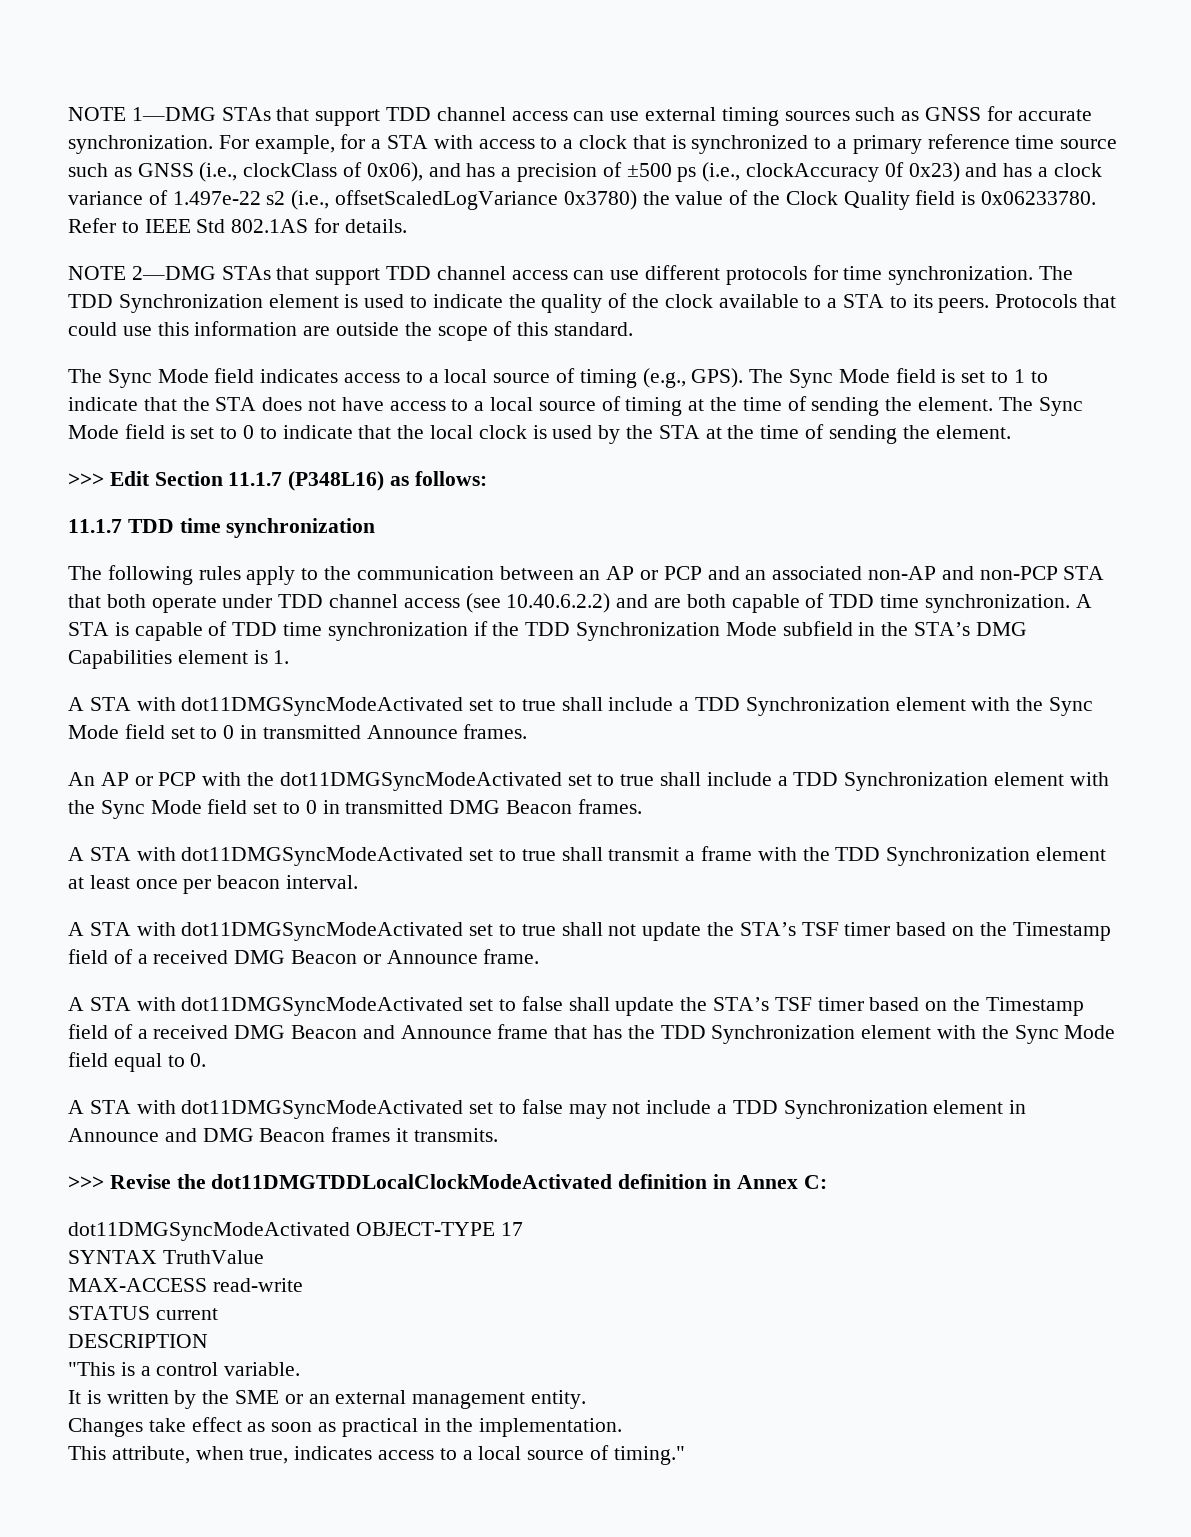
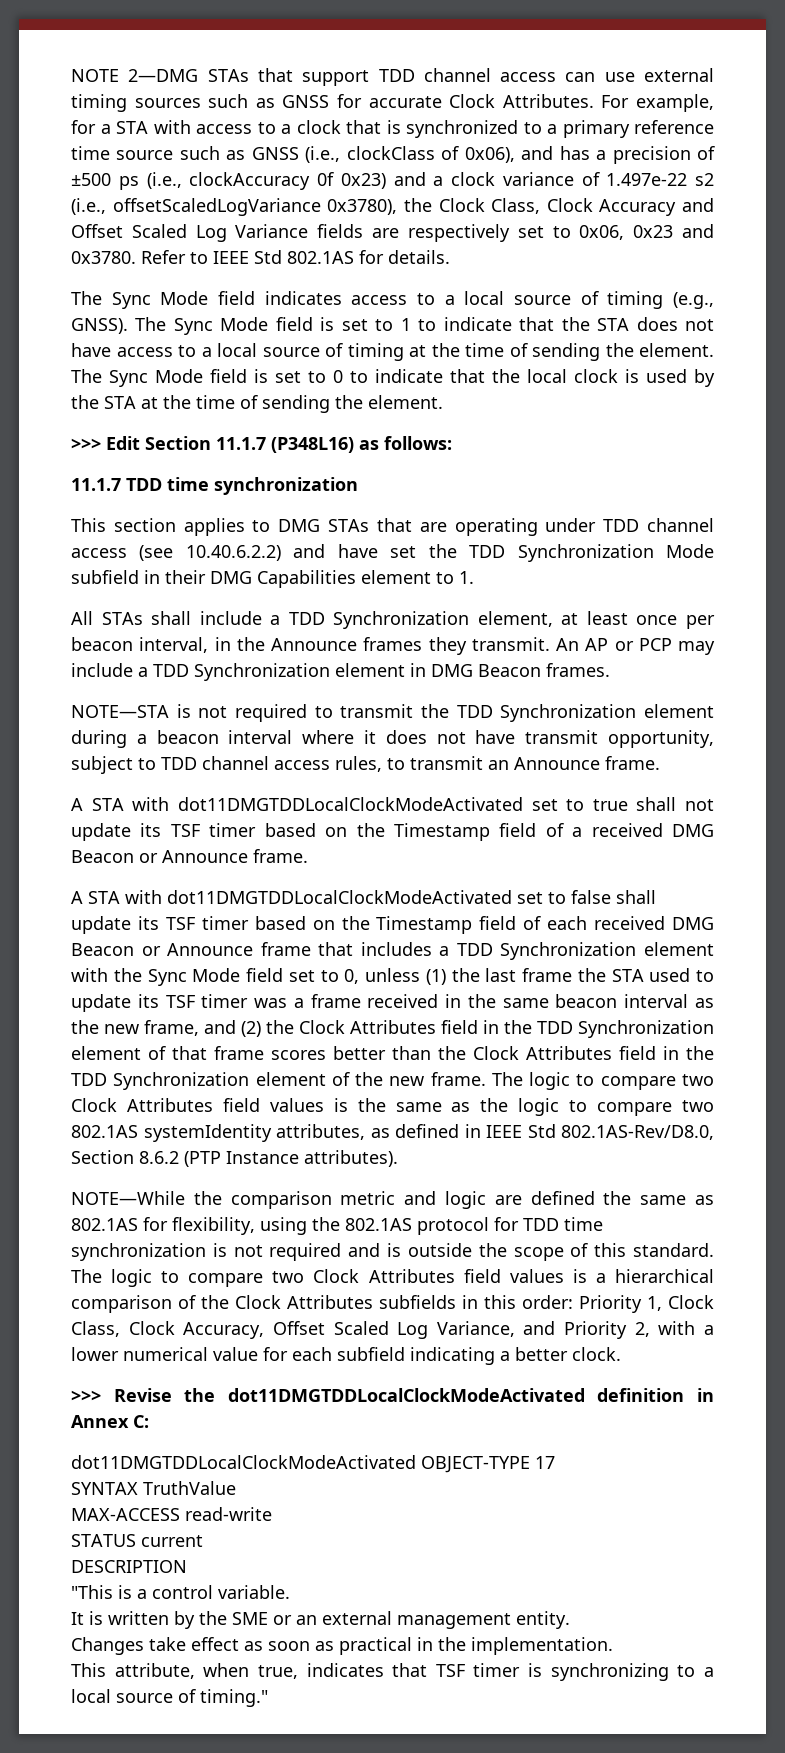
- NOTE 1—DMG STAs that support TDD channel access can use external timing sources such as GNSS for accurate synchronization.
+ NOTE 2—DMG STAs that support TDD channel access can use external timing sources such as GNSS for accurate Clock Attributes.
- For example, for a STA with access to a clock that is synchronized to a primary reference time source such as GNSS (i.e., clockClass of 0x06), and has a precision of ±500 ps (i.e., clockAccuracy 0f 0x23) and has a clock variance of 1.497e-22 s2 (i.e., offsetScaledLogVariance 0x3780) the value of the Clock Quality field is 0x06233780.
+ For example, for a STA with access to a clock that is synchronized to a primary reference time source such as GNSS (i.e., clockClass of 0x06), and has a precision of ±500 ps (i.e., clockAccuracy 0f 0x23) and a clock variance of 1.497e-22 s2 (i.e., offsetScaledLogVariance 0x3780), the Clock Class, Clock Accuracy and Offset Scaled Log Variance fields are respectively set to 0x06, 0x23 and 0x3780.
- NOTE 2—DMG STAs that support TDD channel access can use different protocols for time synchronization. The TDD Synchronization element is used to indicate the quality of the clock available to a STA to its peers. Protocols that could use this information are outside the scope of this standard.
- The Sync Mode field indicates access to a local source of timing (e.g., GPS).
+ The Sync Mode field indicates access to a local source of timing (e.g., GNSS).
- The following rules apply to the communication between an AP or PCP and an associated non-AP and non-PCP STA that both operate under TDD channel access (see 10.40.6.2.2) and are both capable of TDD time synchronization. A STA is capable of TDD time synchronization if the TDD Synchronization Mode subfield in the STA’s DMG Capabilities element is 1.
+ This section applies to DMG STAs that are operating under TDD channel access (see 10.40.6.2.2) and have set the TDD Synchronization Mode subfield in their DMG Capabilities element to 1.
- A STA with dot11DMGSyncModeActivated set to true shall include a TDD Synchronization element with the Sync Mode field set to 0 in transmitted Announce frames.
- An AP or PCP with the dot11DMGSyncModeActivated set to true shall include a TDD Synchronization element with the Sync Mode field set to 0 in transmitted DMG Beacon frames.
- A STA with dot11DMGSyncModeActivated set to true shall transmit a frame with the TDD Synchronization element at least once per beacon interval.
- A STA with dot11DMGSyncModeActivated set to true shall not update the STA’s TSF timer based on the Timestamp field of a received DMG Beacon or Announce frame.
+ All STAs shall include a TDD Synchronization element, at least once per beacon interval, in the Announce frames they transmit. An AP or PCP may include a TDD Synchronization element in DMG Beacon frames.
+ NOTE—STA is not required to transmit the TDD Synchronization element during a beacon interval where it does not have transmit opportunity, subject to TDD channel access rules, to transmit an Announce frame.
+ A STA with dot11DMGTDDLocalClockModeActivated set to true shall not update its TSF timer based on the Timestamp field of a received DMG Beacon or Announce frame.
- A STA with dot11DMGSyncModeActivated set to false shall update the STA’s TSF timer based on the Timestamp field of a received DMG Beacon and Announce frame that has the TDD Synchronization element with the Sync Mode field equal to 0.
- A STA with dot11DMGSyncModeActivated set to false may not include a TDD Synchronization element in Announce and DMG Beacon frames it transmits.
+ A STA with dot11DMGTDDLocalClockModeActivated set to false shall update its TSF timer based on the Timestamp field of each received DMG Beacon or Announce frame that includes a TDD Synchronization element with the Sync Mode field set to 0, unless (1) the last frame the STA used to update its TSF timer was a frame received in the same beacon interval as the new frame, and (2) the Clock Attributes field in the TDD Synchronization element of that frame scores better than the Clock Attributes field in the TDD Synchronization element of the new frame. The logic to compare two Clock Attributes field values is the same as the logic to compare two 802.1AS systemIdentity attributes, as defined in IEEE Std 802.1AS-Rev/D8.0, Section 8.6.2 (PTP Instance attributes).
+ NOTE—While the comparison metric and logic are defined the same as 802.1AS for flexibility, using the 802.1AS protocol for TDD time synchronization is not required and is outside the scope of this standard. The logic to compare two Clock Attributes field values is a hierarchical comparison of the Clock Attributes subfields in this order: Priority 1, Clock Class, Clock Accuracy, Offset Scaled Log Variance, and Priority 2, with a lower numerical value for each subfield indicating a better clock.
- dot11DMGSyncModeActivated OBJECT-TYPE 17
+ dot11DMGTDDLocalClockModeActivated OBJECT-TYPE 17
- This attribute, when true, indicates access to a local source of timing."
+ This attribute, when true, indicates that TSF timer is synchronizing to a local source of timing."

